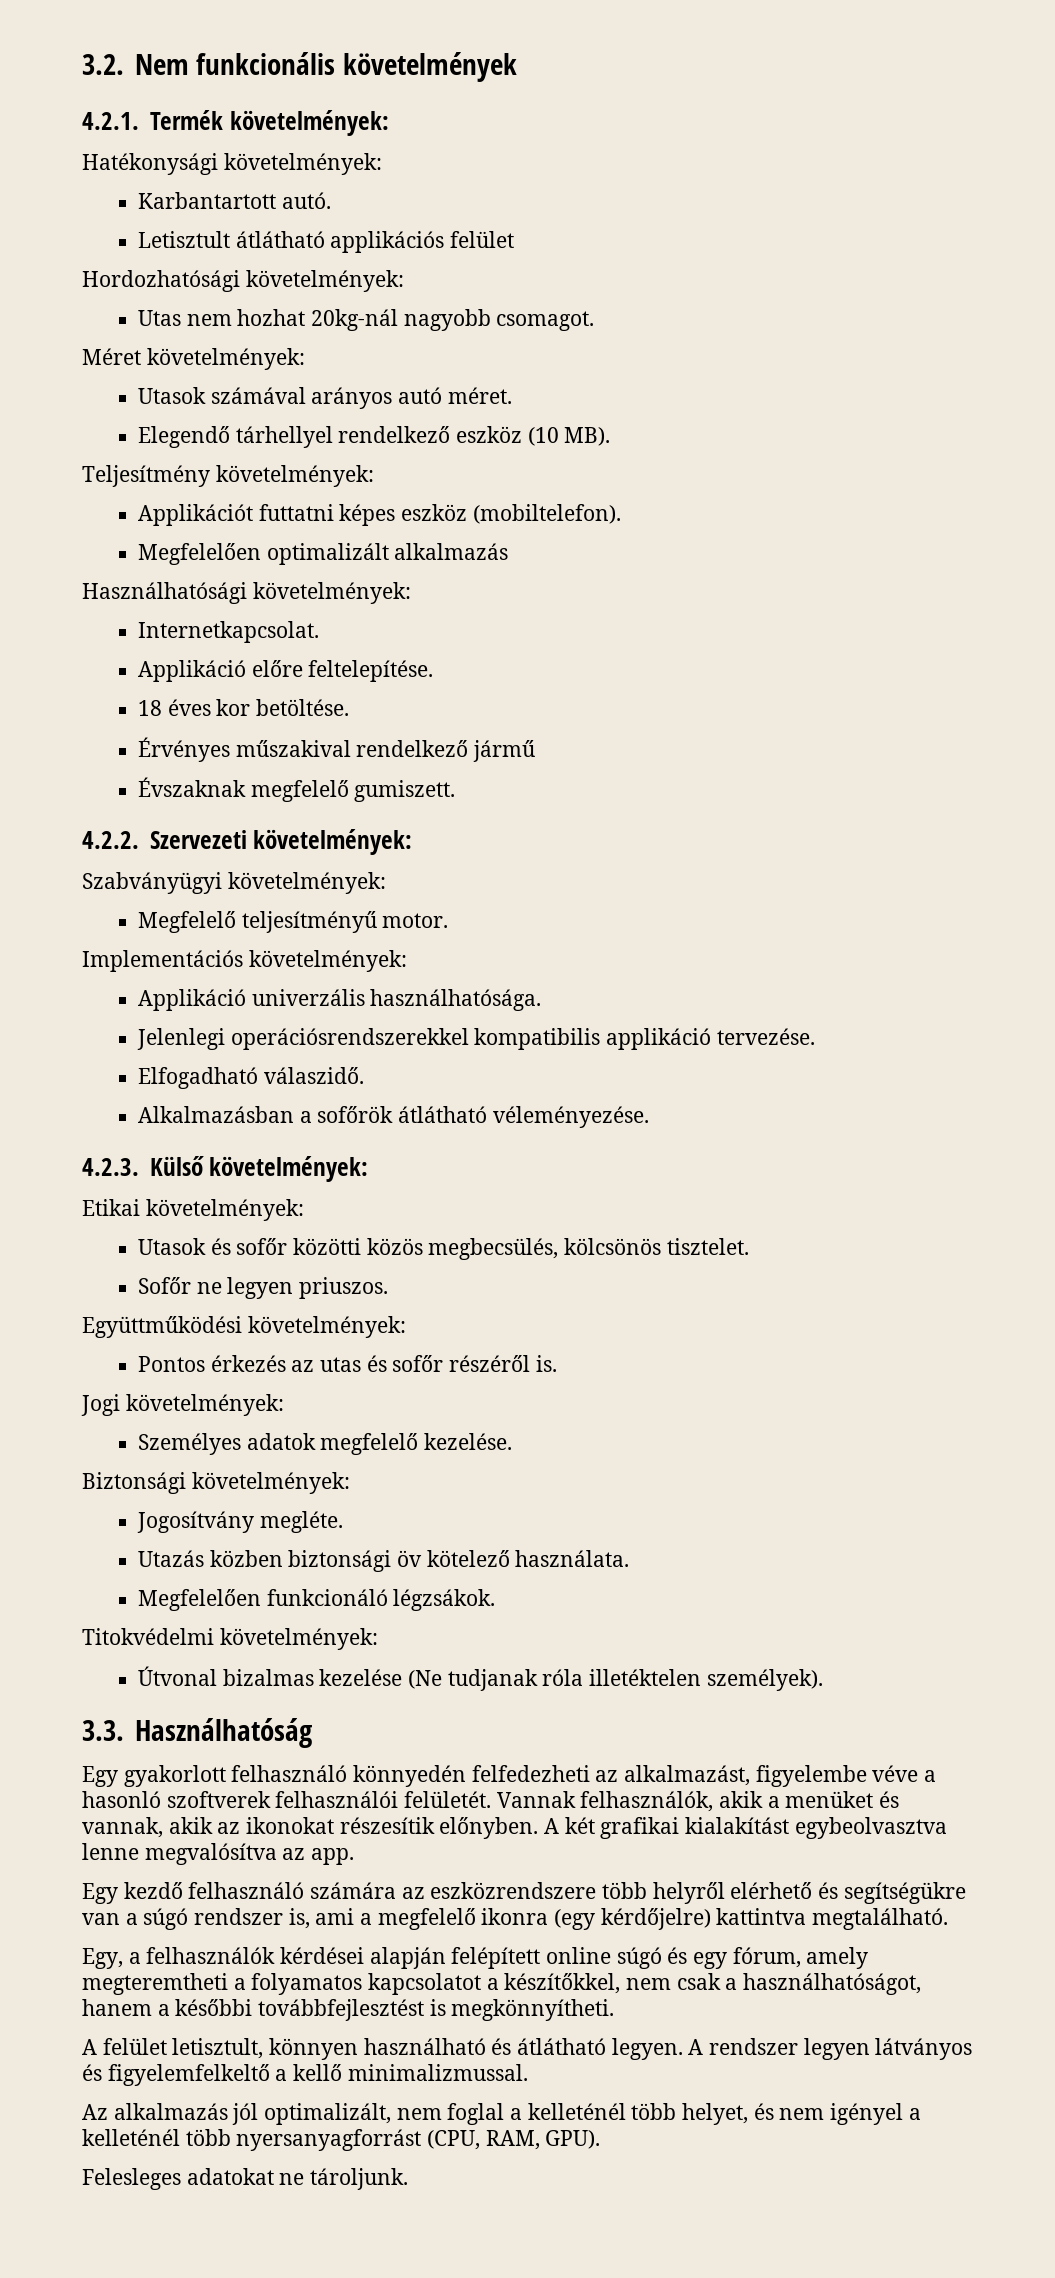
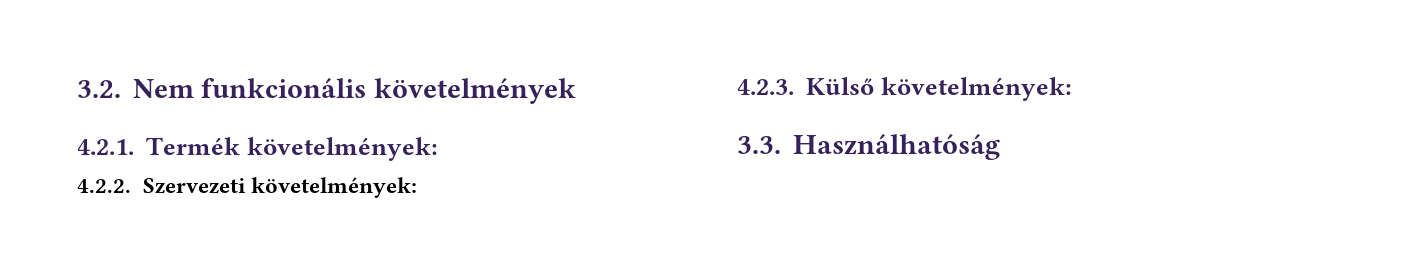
- Hatékonysági követelmények:
- Karbantartott autó.
- Letisztult átlátható applikációs felület
- Hordozhatósági követelmények:
- Utas nem hozhat 20kg-nál nagyobb csomagot.
- Méret követelmények:
- Utasok számával arányos autó méret.
- Elegendő tárhellyel rendelkező eszköz (10 MB).
- Teljesítmény követelmények:
- Applikációt futtatni képes eszköz (mobiltelefon).
- Megfelelően optimalizált alkalmazás
- Használhatósági követelmények:
- Internetkapcsolat.
- Applikáció előre feltelepítése.
- 18 éves kor betöltése.
- Érvényes műszakival rendelkező jármű
- Évszaknak megfelelő gumiszett.
  4.2.2. Szervezeti követelmények:
- Szabványügyi követelmények:
- Megfelelő teljesítményű motor.
- Implementációs követelmények:
- Applikáció univerzális használhatósága.
- Jelenlegi operációsrendszerekkel kompatibilis applikáció tervezése.
- Elfogadható válaszidő.
- Alkalmazásban a sofőrök átlátható véleményezése.
  4.2.3. Külső követelmények:
- Etikai követelmények:
- Utasok és sofőr közötti közös megbecsülés, kölcsönös tisztelet.
- Sofőr ne legyen priuszos.
- Együttműködési követelmények:
- Pontos érkezés az utas és sofőr részéről is.
- Jogi követelmények:
- Személyes adatok megfelelő kezelése.
- Biztonsági követelmények:
- Jogosítvány megléte.
- Utazás közben biztonsági öv kötelező használata.
- Megfelelően funkcionáló légzsákok.
- Titokvédelmi követelmények:
- Útvonal bizalmas kezelése (Ne tudjanak róla illetéktelen személyek).
  3.3. Használhatóság
- Egy gyakorlott felhasználó könnyedén felfedezheti az alkalmazást, figyelembe véve a hasonló szoftverek felhasználói felületét. Vannak felhasználók, akik a menüket és vannak, akik az ikonokat részesítik előnyben. A két grafikai kialakítást egybeolvasztva lenne megvalósítva az app.
- Egy kezdő felhasználó számára az eszközrendszere több helyről elérhető és segítségükre van a súgó rendszer is, ami a megfelelő ikonra (egy kérdőjelre) kattintva megtalálható.
- Egy, a felhasználók kérdései alapján felépített online súgó és egy fórum, amely megteremtheti a folyamatos kapcsolatot a készítőkkel, nem csak a használhatóságot, hanem a későbbi továbbfejlesztést is megkönnyítheti.
- A felület letisztult, könnyen használható és átlátható legyen. A rendszer legyen látványos és figyelemfelkeltő a kellő minimalizmussal.
- Az alkalmazás jól optimalizált, nem foglal a kelleténél több helyet, és nem igényel a kelleténél több nyersanyagforrást (CPU, RAM, GPU).
- Felesleges adatokat ne tároljunk.

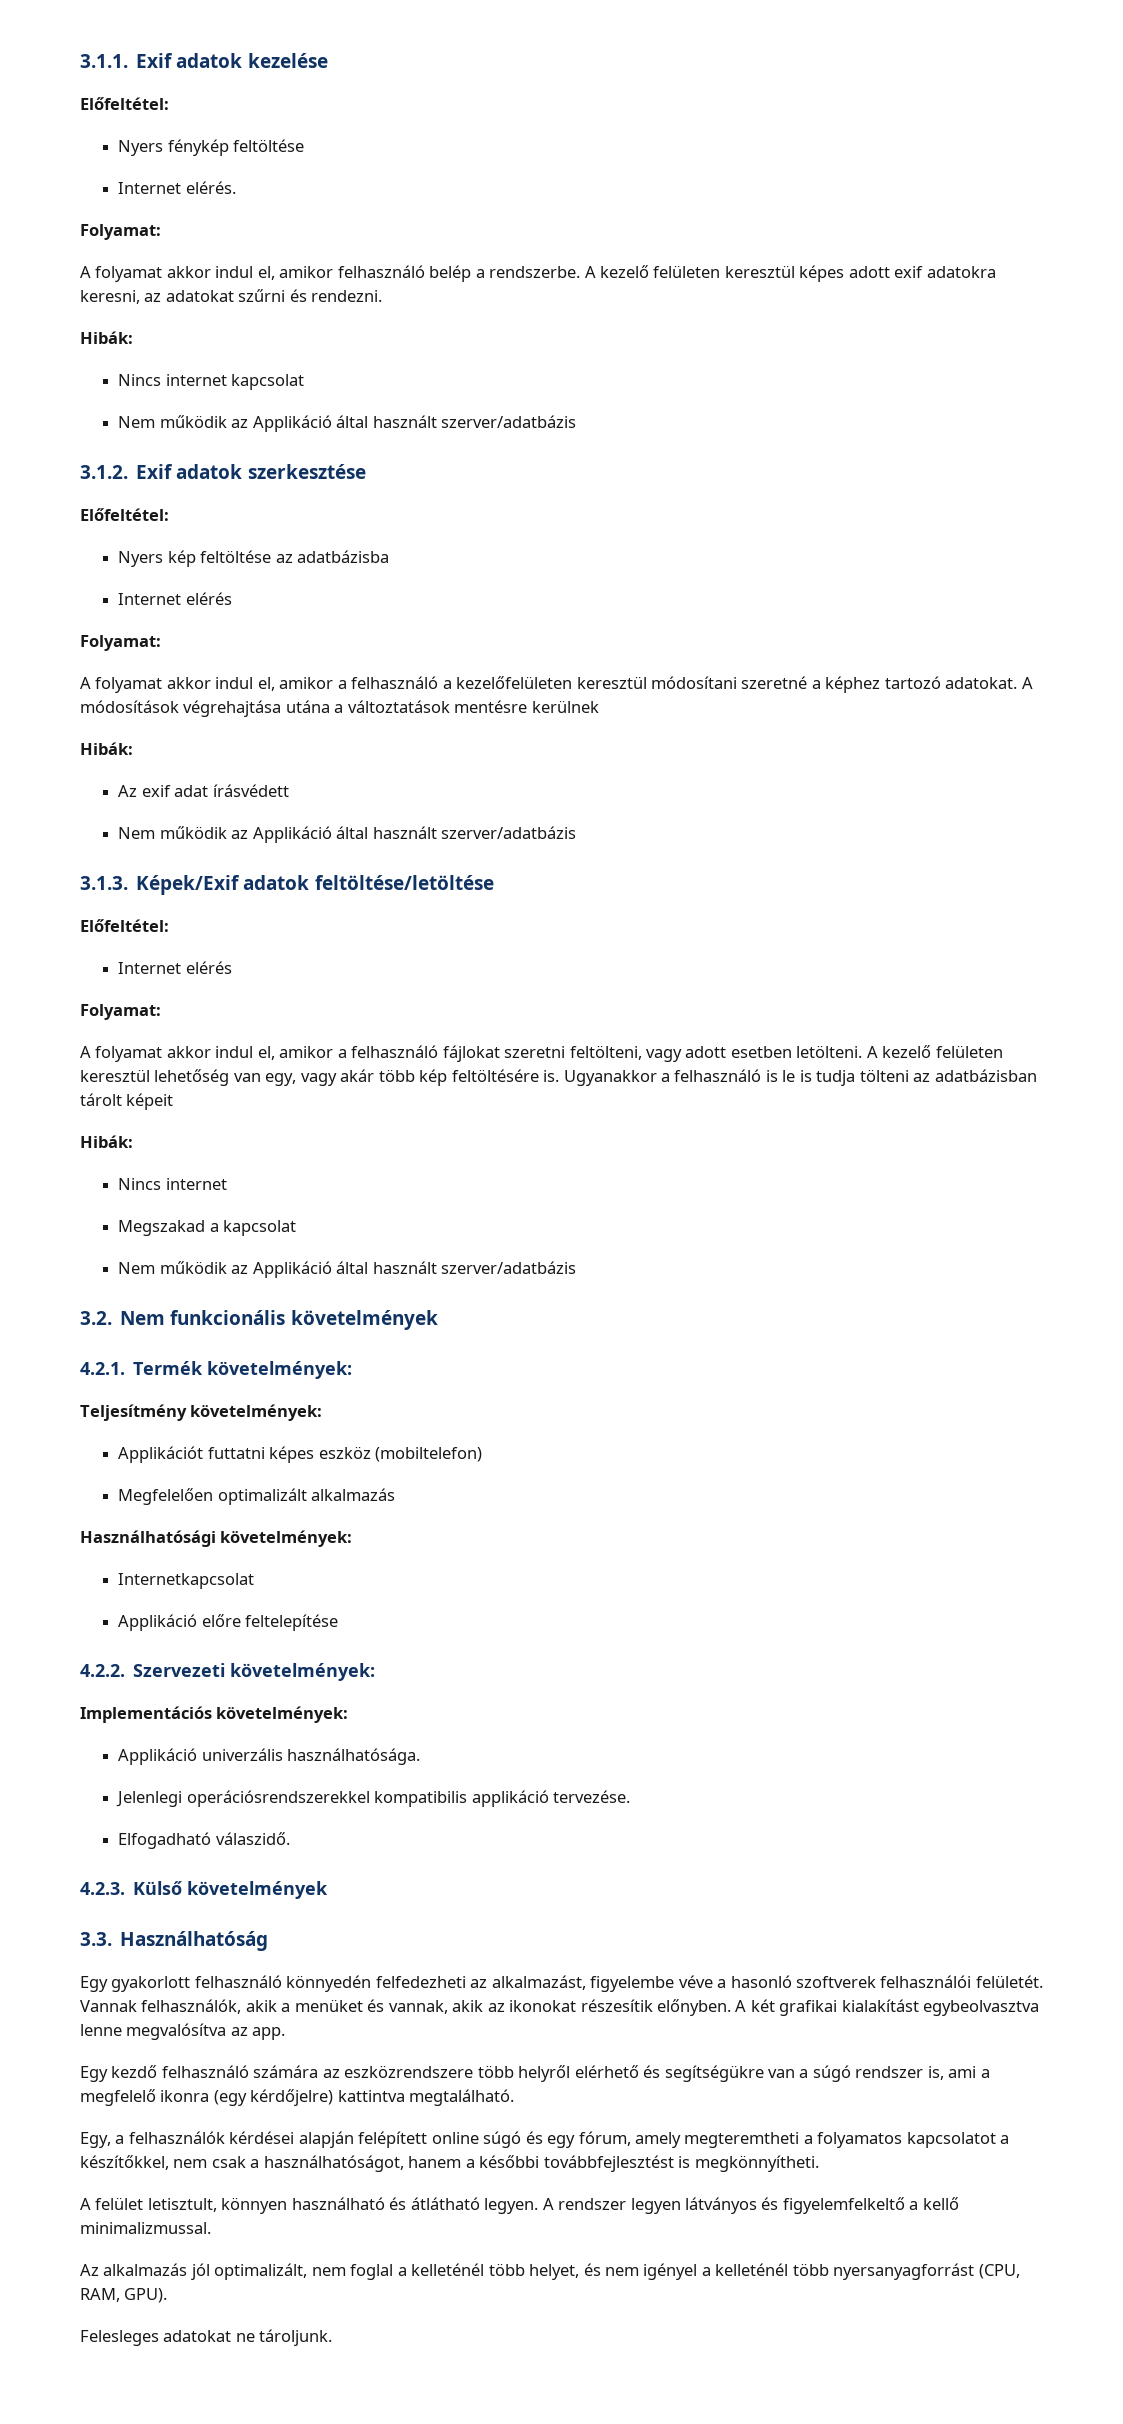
+ 3.1.1. Exif adatok kezelése
+ Előfeltétel:
+ Nyers fénykép feltöltése
+ Internet elérés.
+ Folyamat:
+ A folyamat akkor indul el, amikor felhasználó belép a rendszerbe. A kezelő felületen keresztül képes adott exif adatokra keresni, az adatokat szűrni és rendezni.
+ Hibák:
+ Nincs internet kapcsolat
+ Nem működik az Applikáció által használt szerver/adatbázis
+ 3.1.2. Exif adatok szerkesztése
+ Előfeltétel:
+ Nyers kép feltöltése az adatbázisba
+ Internet elérés
+ Folyamat:
+ A folyamat akkor indul el, amikor a felhasználó a kezelőfelületen keresztül módosítani szeretné a képhez tartozó adatokat. A módosítások végrehajtása utána a változtatások mentésre kerülnek
+ Hibák:
+ Az exif adat írásvédett
+ Nem működik az Applikáció által használt szerver/adatbázis
+ 3.1.3. Képek/Exif adatok feltöltése/letöltése
+ Előfeltétel:
+ Internet elérés
+ Folyamat:
+ A folyamat akkor indul el, amikor a felhasználó fájlokat szeretni feltölteni, vagy adott esetben letölteni. A kezelő felületen keresztül lehetőség van egy, vagy akár több kép feltöltésére is. Ugyanakkor a felhasználó is le is tudja tölteni az adatbázisban tárolt képeit
+ Hibák:
+ Nincs internet
+ Megszakad a kapcsolat
+ Nem működik az Applikáció által használt szerver/adatbázis
+ Teljesítmény követelmények:
+ Applikációt futtatni képes eszköz (mobiltelefon)
+ Megfelelően optimalizált alkalmazás
+ Használhatósági követelmények:
+ Internetkapcsolat
+ Applikáció előre feltelepítése
  4.2.2. Szervezeti követelmények:
+ Implementációs követelmények:
+ Applikáció univerzális használhatósága.
+ Jelenlegi operációsrendszerekkel kompatibilis applikáció tervezése.
+ Elfogadható válaszidő.
- 4.2.3. Külső követelmények:
+ 4.2.3. Külső követelmények
+ Egy gyakorlott felhasználó könnyedén felfedezheti az alkalmazást, figyelembe véve a hasonló szoftverek felhasználói felületét. Vannak felhasználók, akik a menüket és vannak, akik az ikonokat részesítik előnyben. A két grafikai kialakítást egybeolvasztva lenne megvalósítva az app.
+ Egy kezdő felhasználó számára az eszközrendszere több helyről elérhető és segítségükre van a súgó rendszer is, ami a megfelelő ikonra (egy kérdőjelre) kattintva megtalálható.
+ Egy, a felhasználók kérdései alapján felépített online súgó és egy fórum, amely megteremtheti a folyamatos kapcsolatot a készítőkkel, nem csak a használhatóságot, hanem a későbbi továbbfejlesztést is megkönnyítheti.
+ A felület letisztult, könnyen használható és átlátható legyen. A rendszer legyen látványos és figyelemfelkeltő a kellő minimalizmussal.
+ Az alkalmazás jól optimalizált, nem foglal a kelleténél több helyet, és nem igényel a kelleténél több nyersanyagforrást (CPU, RAM, GPU).
+ Felesleges adatokat ne tároljunk.

